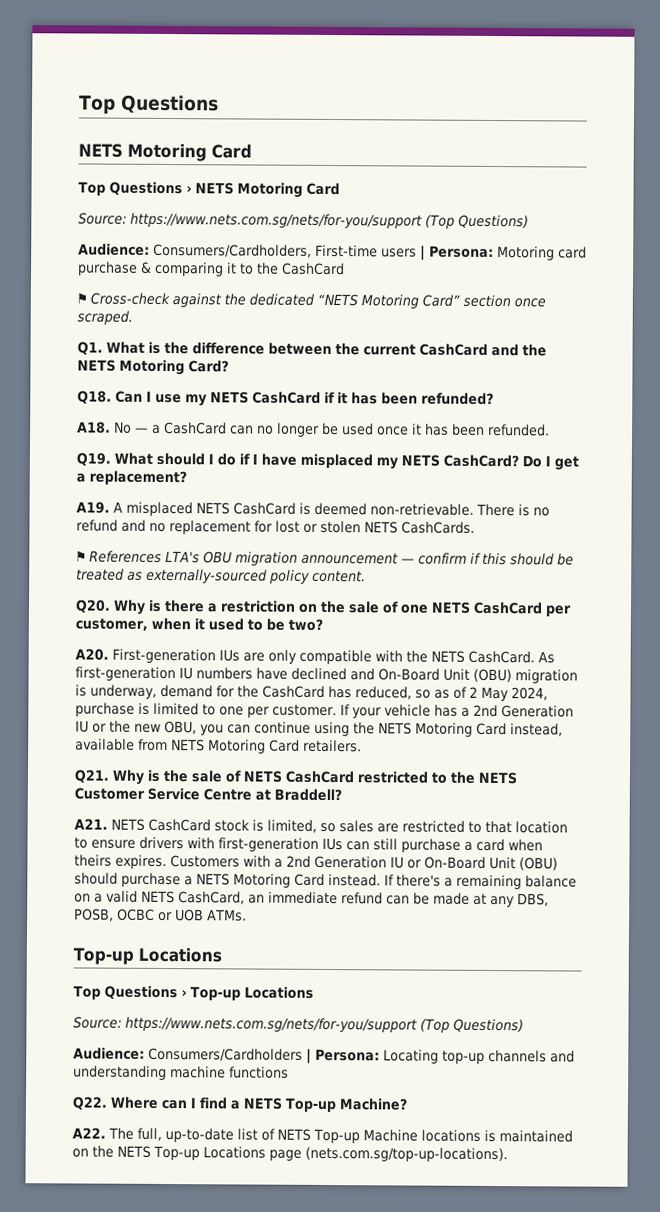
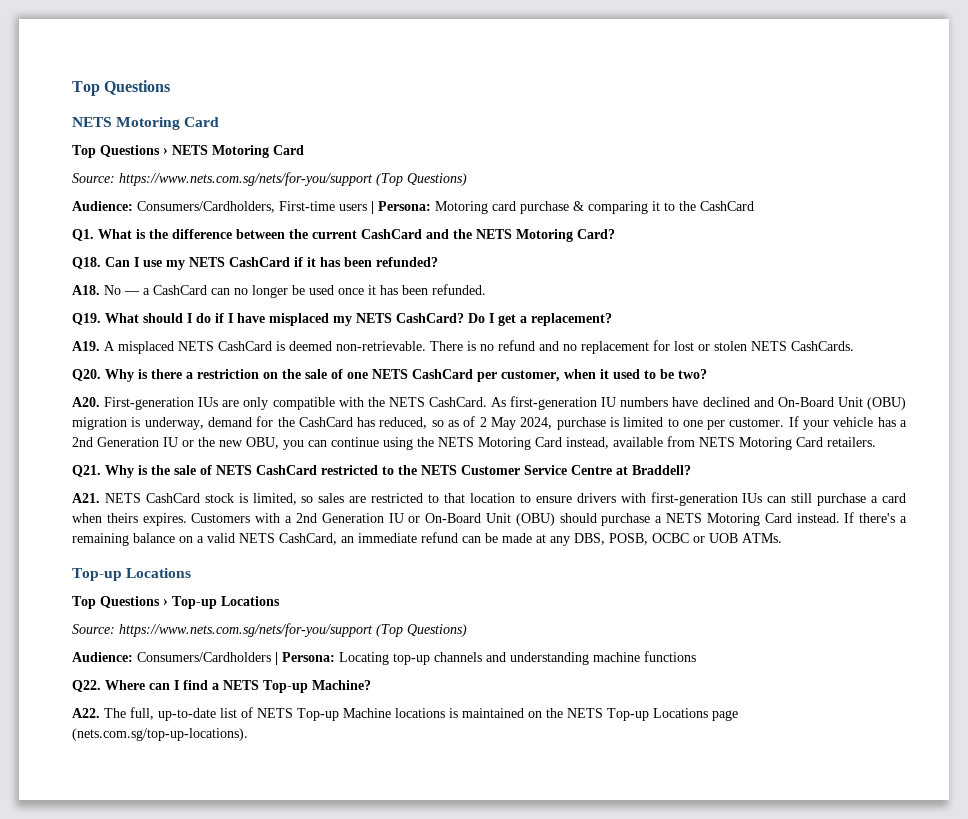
- ⚑ Cross-check against the dedicated “NETS Motoring Card” section once scraped.
- ⚑ References LTA's OBU migration announcement — confirm if this should be treated as externally-sourced policy content.

